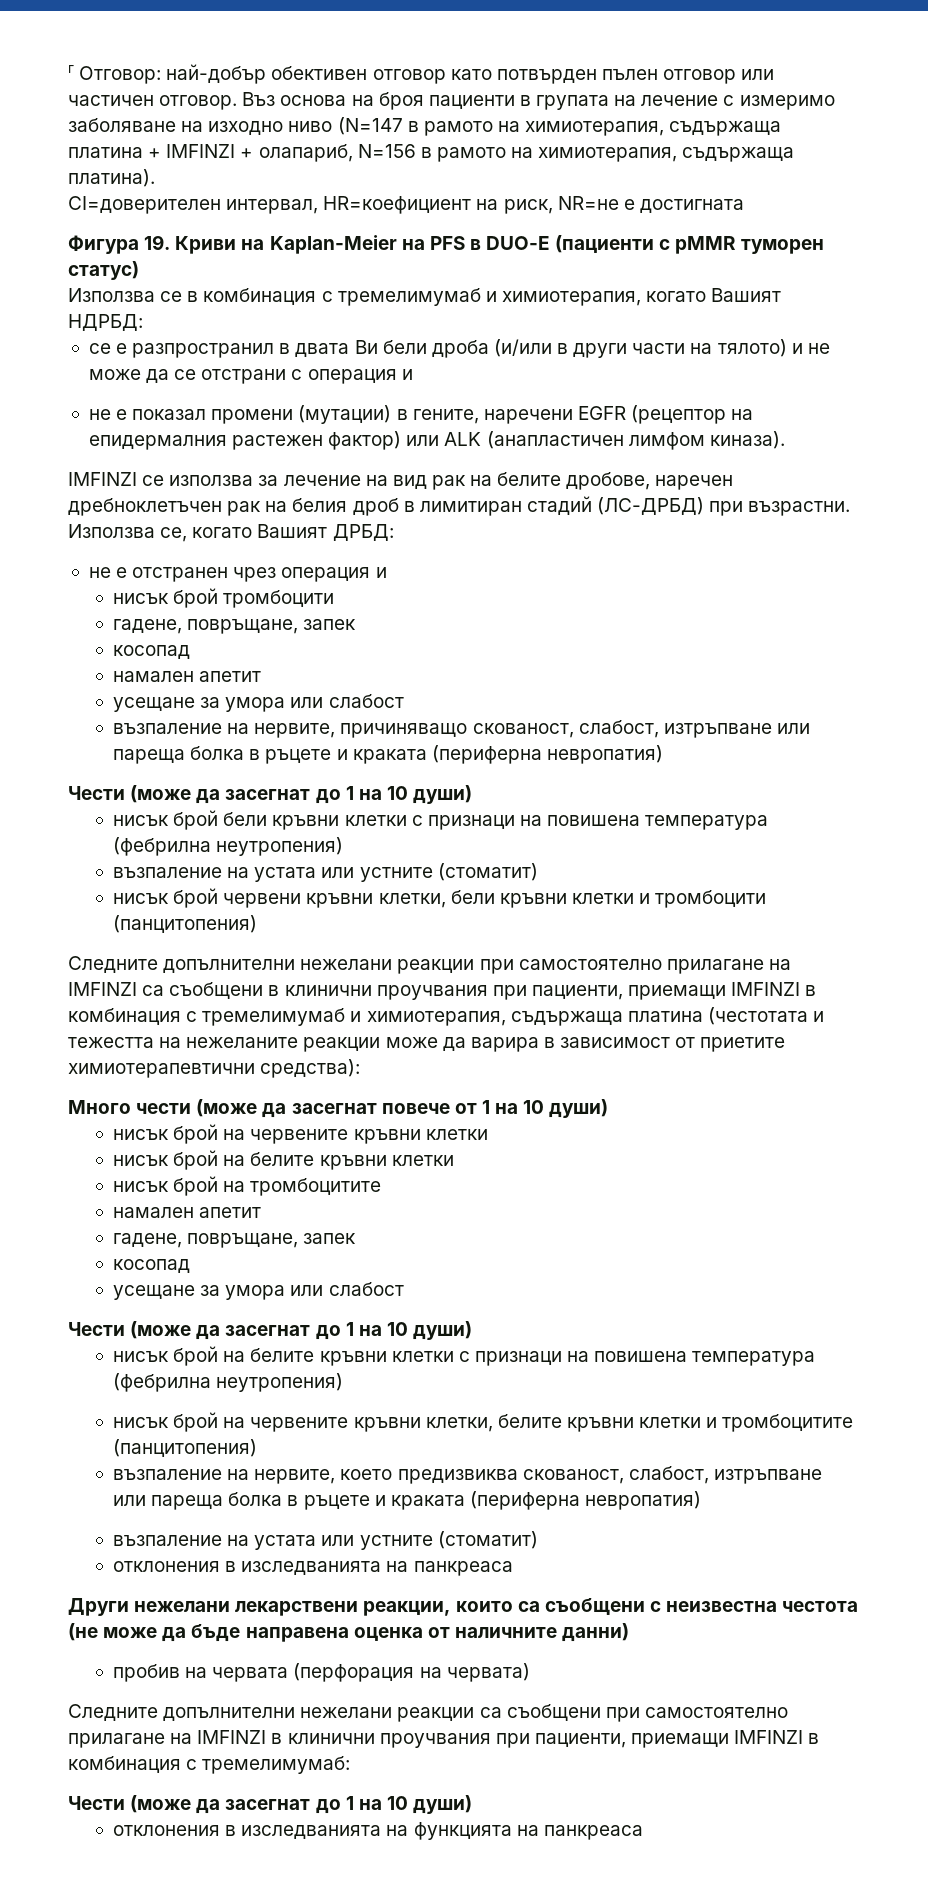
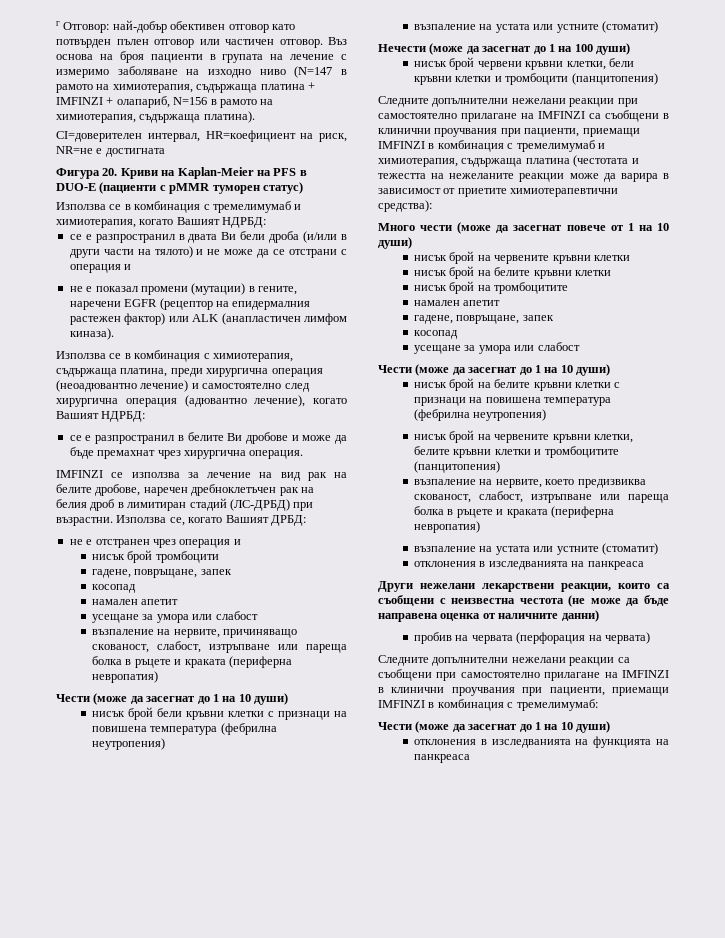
- Фигура 19. Криви на Kaplan-Meier на PFS в DUO-E (пациенти с pMMR туморен статус)
+ Фигура 20. Криви на Kaplan-Meier на PFS в DUO-E (пациенти с pMMR туморен статус)
+ Използва се в комбинация с химиотерапия, съдържаща платина, преди хирургична операция (неоадювантно лечение) и самостоятелно след хирургична операция (адювантно лечение), когато Вашият НДРБД:
+ се е разпространил в белите Ви дробове и може да бъде премахнат чрез хирургична операция.
+ Нечести (може да засегнат до 1 на 100 души)

